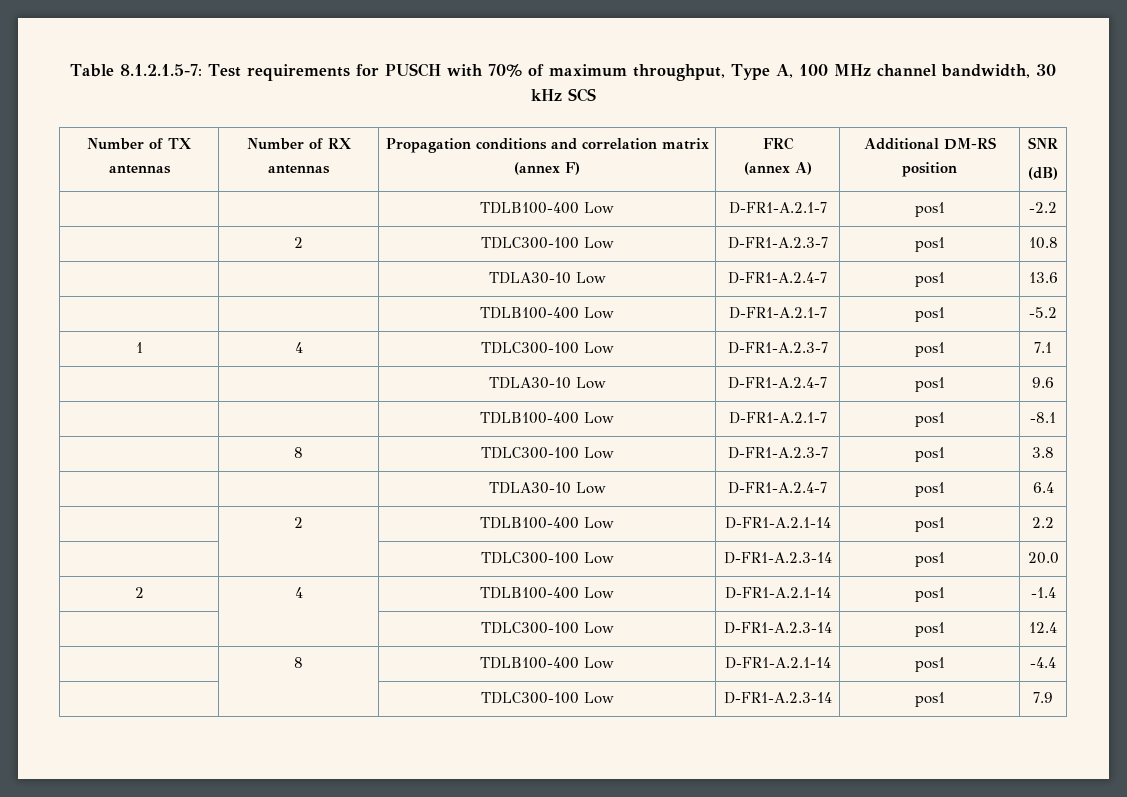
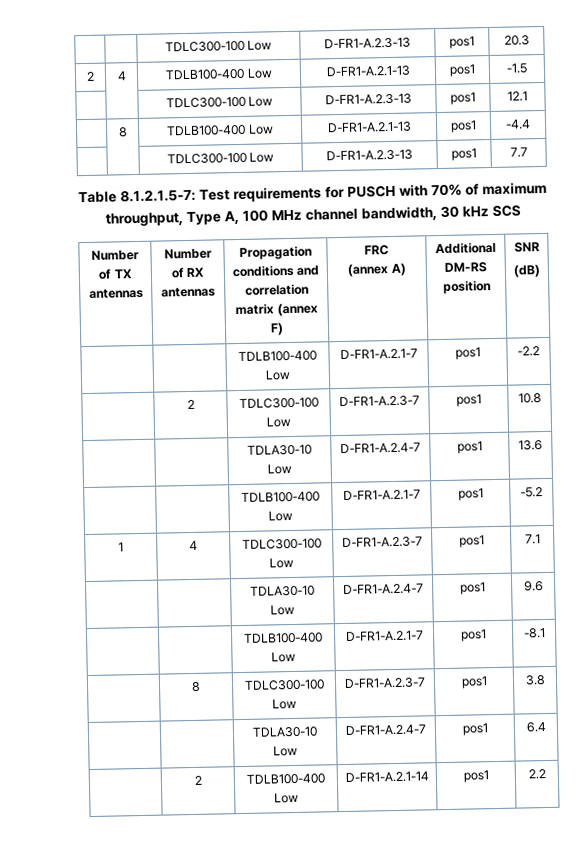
+ | | TDLC300-100 Low | D-FR1-A.2.3-13 | pos1 | 20.3
+ 2 | 4 | TDLB100-400 Low | D-FR1-A.2.1-13 | pos1 | -1.5
+ | | TDLC300-100 Low | D-FR1-A.2.3-13 | pos1 | 12.1
+ | 8 | TDLB100-400 Low | D-FR1-A.2.1-13 | pos1 | -4.4
+ | | TDLC300-100 Low | D-FR1-A.2.3-13 | pos1 | 7.7
- | | TDLC300-100 Low | D-FR1-A.2.3-14 | pos1 | 20.0
- 2 | 4 | TDLB100-400 Low | D-FR1-A.2.1-14 | pos1 | -1.4
- | | TDLC300-100 Low | D-FR1-A.2.3-14 | pos1 | 12.4
- | 8 | TDLB100-400 Low | D-FR1-A.2.1-14 | pos1 | -4.4
- | | TDLC300-100 Low | D-FR1-A.2.3-14 | pos1 | 7.9

